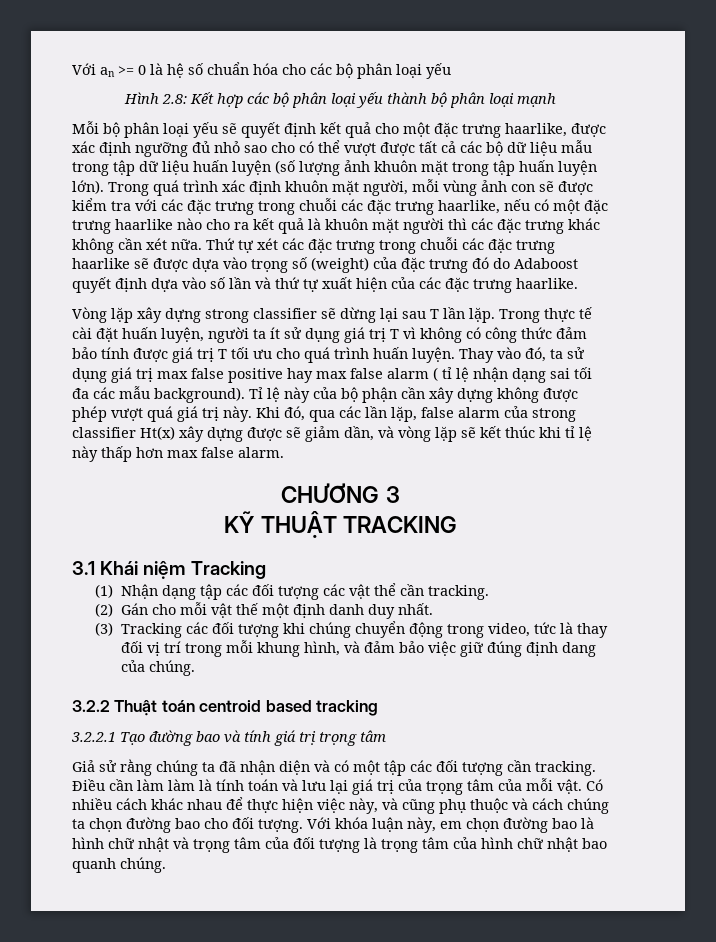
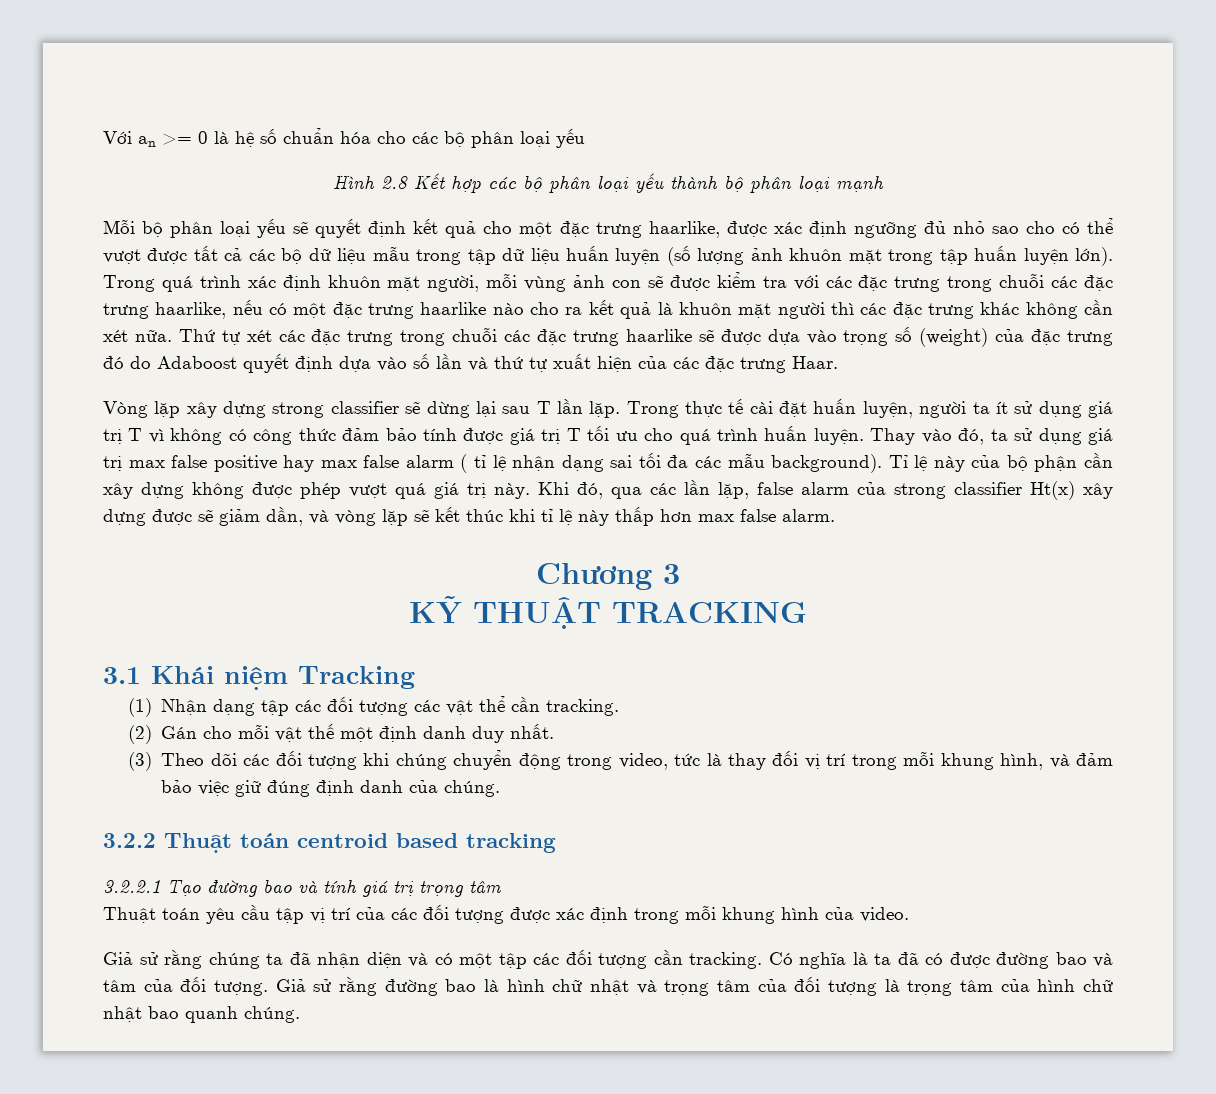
- Hình 2.8: Kết hợp các bộ phân loại yếu thành bộ phân loại mạnh
+ Hình 2.8 Kết hợp các bộ phân loại yếu thành bộ phân loại mạnh
- Thứ tự xét các đặc trưng trong chuỗi các đặc trưng haarlike sẽ được dựa vào trọng số (weight) của đặc trưng đó do Adaboost quyết định dựa vào số lần và thứ tự xuất hiện của các đặc trưng haarlike.
+ Thứ tự xét các đặc trưng trong chuỗi các đặc trưng haarlike sẽ được dựa vào trọng số (weight) của đặc trưng đó do Adaboost quyết định dựa vào số lần và thứ tự xuất hiện của các đặc trưng Haar.
- CHƯƠNG 3
+ Chương 3
- (3) Tracking các đối tượng khi chúng chuyển động trong video, tức là thay đối vị trí trong mỗi khung hình, và đảm bảo việc giữ đúng định dang của chúng.
+ (3) Theo dõi các đối tượng khi chúng chuyển động trong video, tức là thay đối vị trí trong mỗi khung hình, và đảm bảo việc giữ đúng định danh của chúng.
+ Thuật toán yêu cầu tập vị trí của các đối tượng được xác định trong mỗi khung hình của video.
- Điều cần làm làm là tính toán và lưu lại giá trị của trọng tâm của mỗi vật. Có nhiều cách khác nhau để thực hiện việc này, và cũng phụ thuộc và cách chúng ta chọn đường bao cho đối tượng. Với khóa luận này, em chọn đường bao là hình chữ nhật và trọng tâm của đối tượng là trọng tâm của hình chữ nhật bao quanh chúng.
+ Có nghĩa là ta đã có được đường bao và tâm của đối tượng. Giả sử rằng đường bao là hình chữ nhật và trọng tâm của đối tượng là trọng tâm của hình chữ nhật bao quanh chúng.

